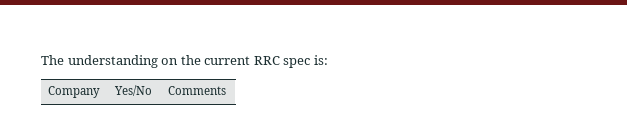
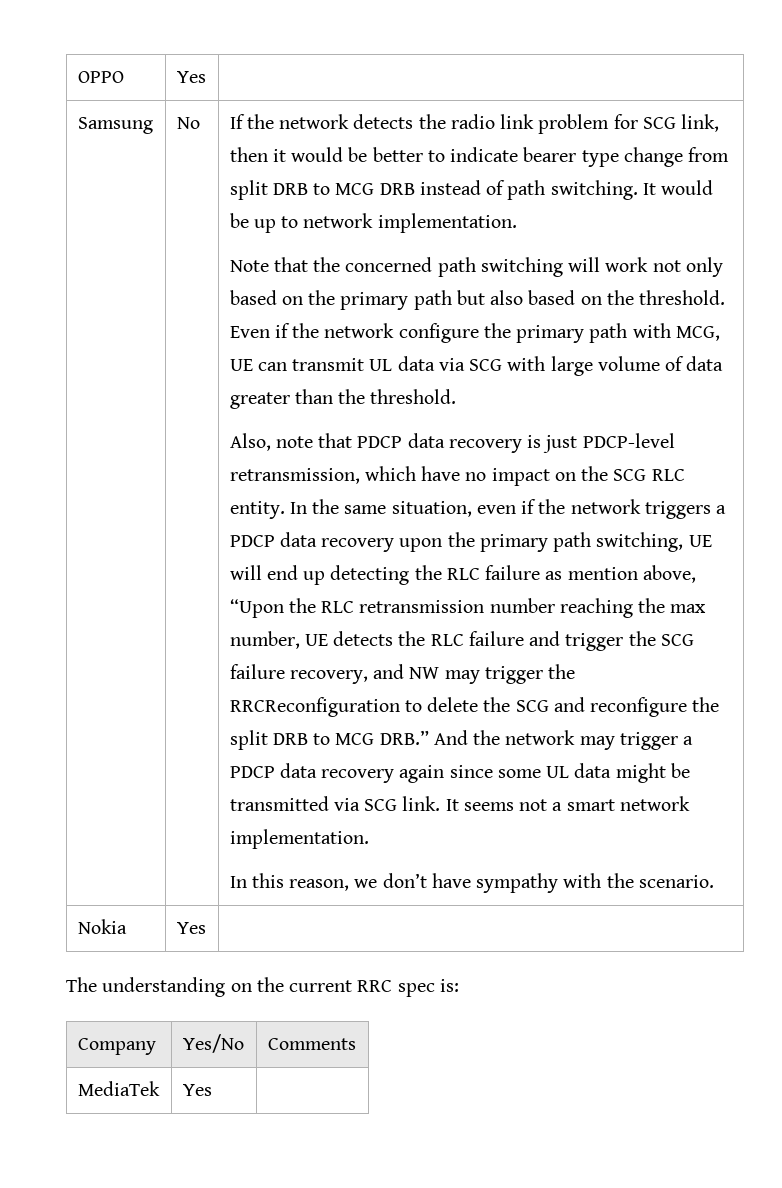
+ OPPO | Yes |
+ Samsung | No | If the network detects the radio link problem for SCG link, then it would be better to indicate bearer type change from split DRB to MCG DRB instead of path switching. It would be up to network implementation.
+ Note that the concerned path switching will work not only based on the primary path but also based on the threshold. Even if the network configure the primary path with MCG, UE can transmit UL data via SCG with large volume of data greater than the threshold.
+ Also, note that PDCP data recovery is just PDCP-level retransmission, which have no impact on the SCG RLC entity. In the same situation, even if the network triggers a PDCP data recovery upon the primary path switching, UE will end up detecting the RLC failure as mention above, “Upon the RLC retransmission number reaching the max number, UE detects the RLC failure and trigger the SCG failure recovery, and NW may trigger the RRCReconfiguration to delete the SCG and reconfigure the split DRB to MCG DRB.” And the network may trigger a PDCP data recovery again since some UL data might be transmitted via SCG link. It seems not a smart network implementation.
+ In this reason, we don’t have sympathy with the scenario.
+ Nokia | Yes |
+ MediaTek | Yes |

